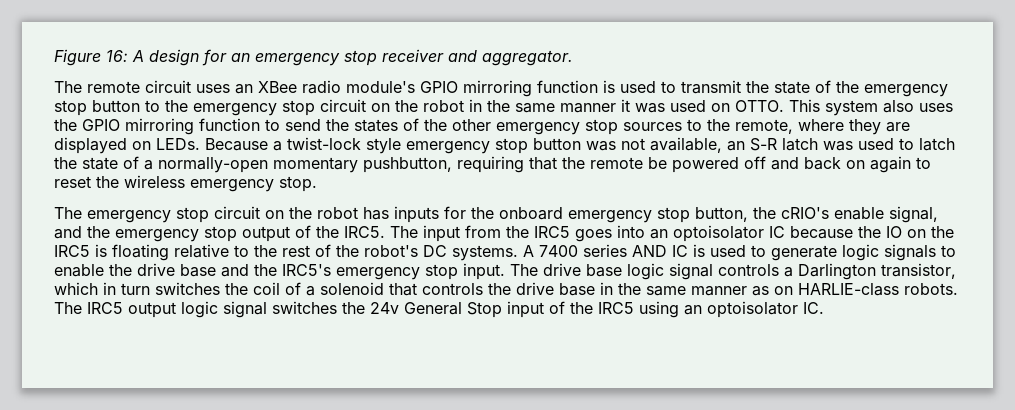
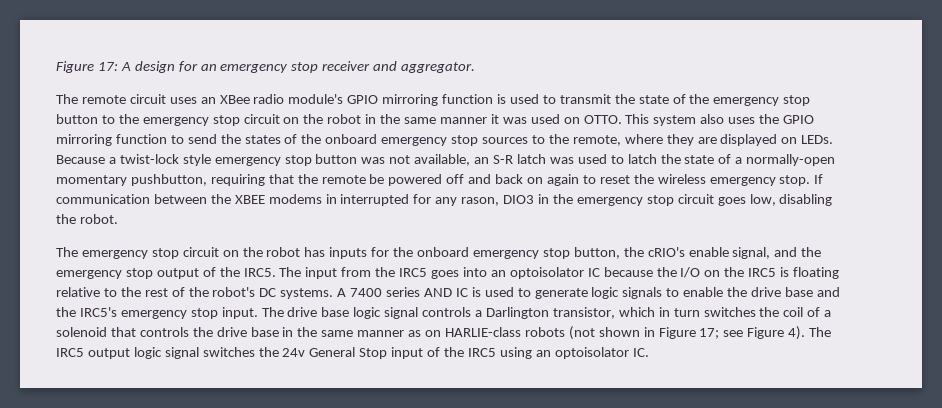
- Figure 16: A design for an emergency stop receiver and aggregator.
+ Figure 17: A design for an emergency stop receiver and aggregator.
- This system also uses the GPIO mirroring function to send the states of the other emergency stop sources to the remote, where they are displayed on LEDs.
+ This system also uses the GPIO mirroring function to send the states of the onboard emergency stop sources to the remote, where they are displayed on LEDs.
+ If communication between the XBEE modems in interrupted for any rason, DIO3 in the emergency stop circuit goes low, disabling the robot.
- The input from the IRC5 goes into an optoisolator IC because the IO on the IRC5 is floating relative to the rest of the robot's DC systems.
+ The input from the IRC5 goes into an optoisolator IC because the I/O on the IRC5 is floating relative to the rest of the robot's DC systems.
- The drive base logic signal controls a Darlington transistor, which in turn switches the coil of a solenoid that controls the drive base in the same manner as on HARLIE-class robots.
+ The drive base logic signal controls a Darlington transistor, which in turn switches the coil of a solenoid that controls the drive base in the same manner as on HARLIE-class robots (not shown in Figure 17; see Figure 4).

